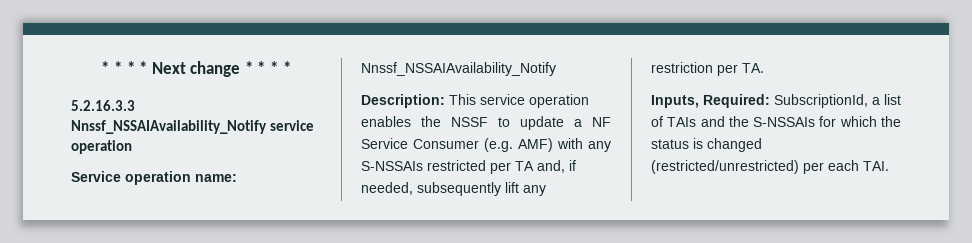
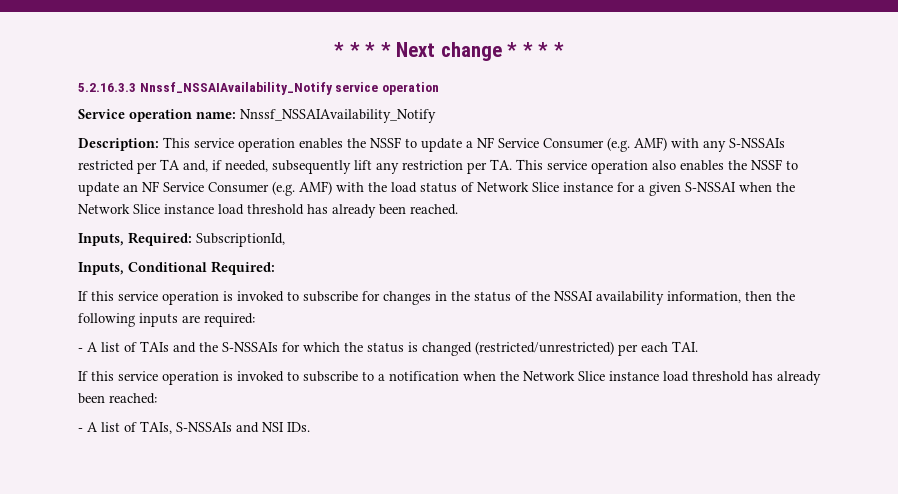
- Description: This service operation enables the NSSF to update a NF Service Consumer (e.g. AMF) with any S-NSSAIs restricted per TA and, if needed, subsequently lift any restriction per TA.
- Inputs, Required: SubscriptionId, a list of TAIs and the S-NSSAIs for which the status is changed (restricted/unrestricted) per each TAI.
+ Description: This service operation enables the NSSF to update a NF Service Consumer (e.g. AMF) with any S-NSSAIs restricted per TA and, if needed, subsequently lift any restriction per TA. This service operation also enables the NSSF to update an NF Service Consumer (e.g. AMF) with the load status of Network Slice instance for a given S-NSSAI when the Network Slice instance load threshold has already been reached.
+ Inputs, Required: SubscriptionId,
+ Inputs, Conditional Required:
+ If this service operation is invoked to subscribe for changes in the status of the NSSAI availability information, then the following inputs are required:
+ - A list of TAIs and the S-NSSAIs for which the status is changed (restricted/unrestricted) per each TAI.
+ If this service operation is invoked to subscribe to a notification when the Network Slice instance load threshold has already been reached:
+ - A list of TAIs, S-NSSAIs and NSI IDs.

